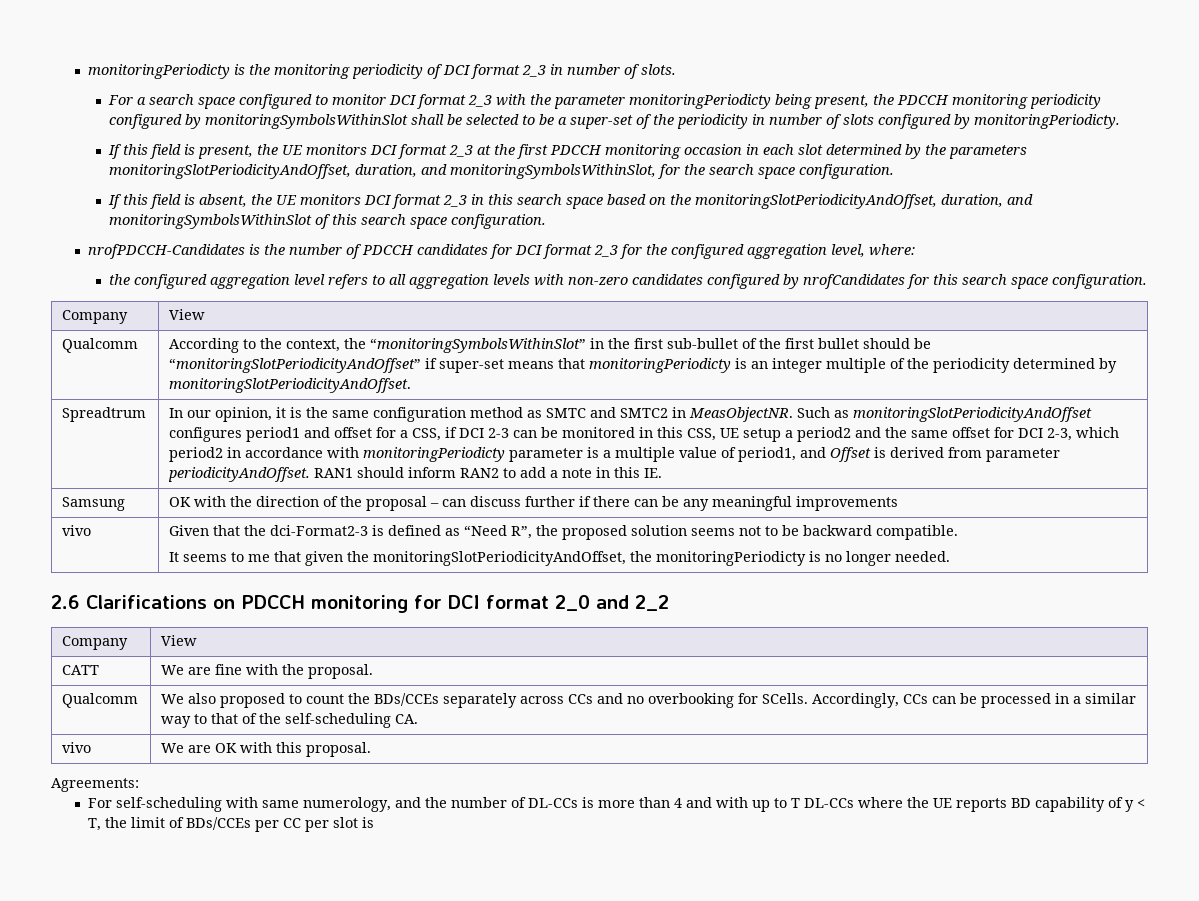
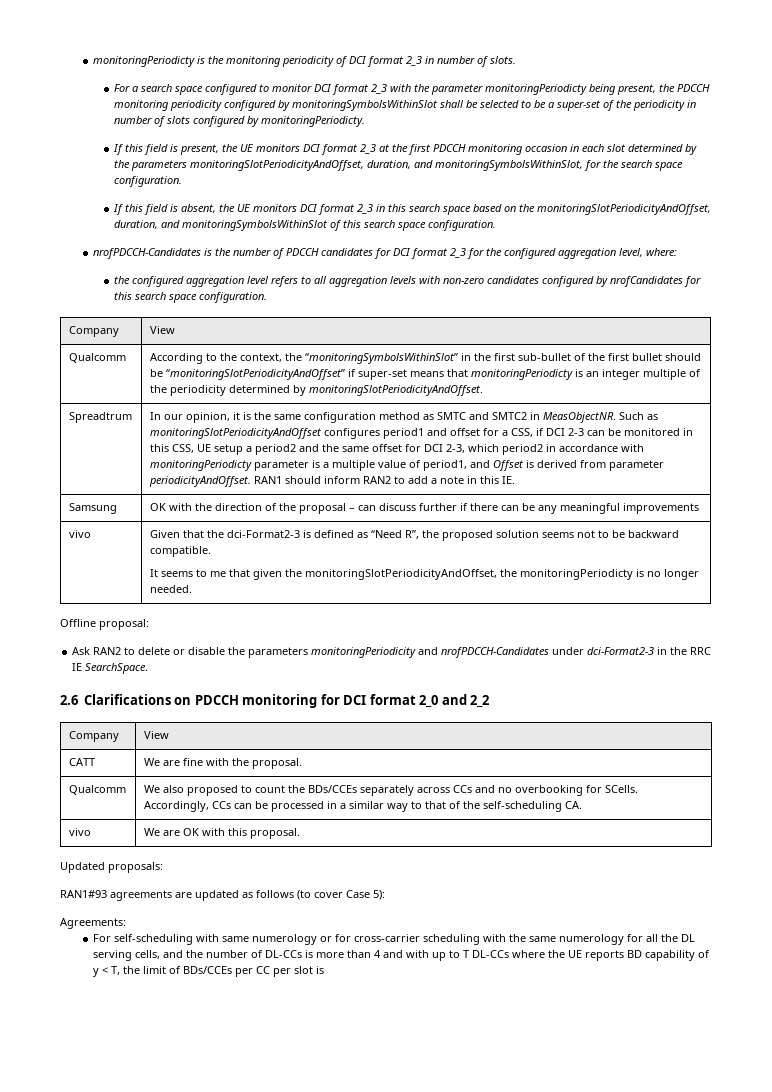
+ Offline proposal:
+ Ask RAN2 to delete or disable the parameters monitoringPeriodicity and nrofPDCCH-Candidates under dci-Format2-3 in the RRC IE SearchSpace.
+ Updated proposals:
+ RAN1#93 agreements are updated as follows (to cover Case 5):
- For self-scheduling with same numerology, and the number of DL-CCs is more than 4 and with up to T DL-CCs where the UE reports BD capability of y < T, the limit of BDs/CCEs per CC per slot is
+ For self-scheduling with same numerology or for cross-carrier scheduling with the same numerology for all the DL serving cells, and the number of DL-CCs is more than 4 and with up to T DL-CCs where the UE reports BD capability of y < T, the limit of BDs/CCEs per CC per slot is

